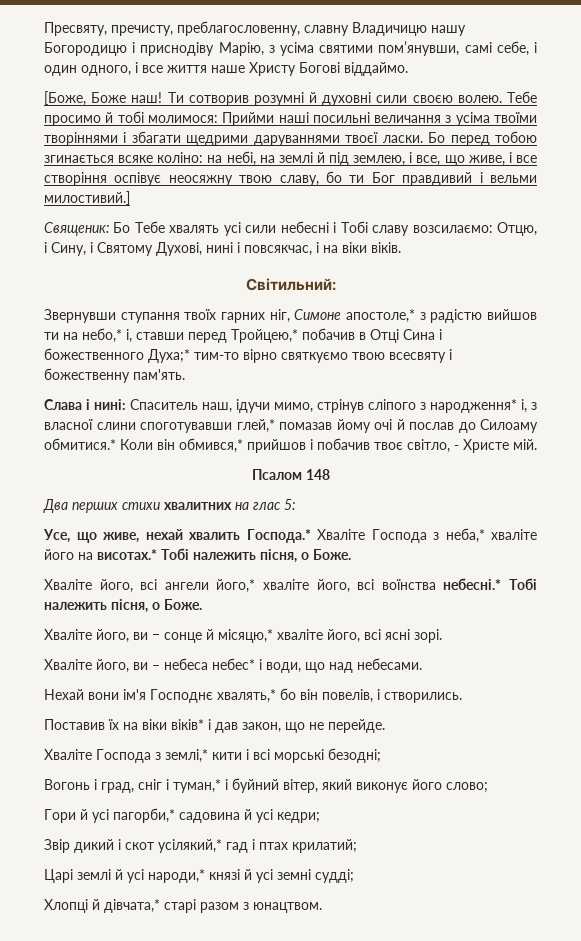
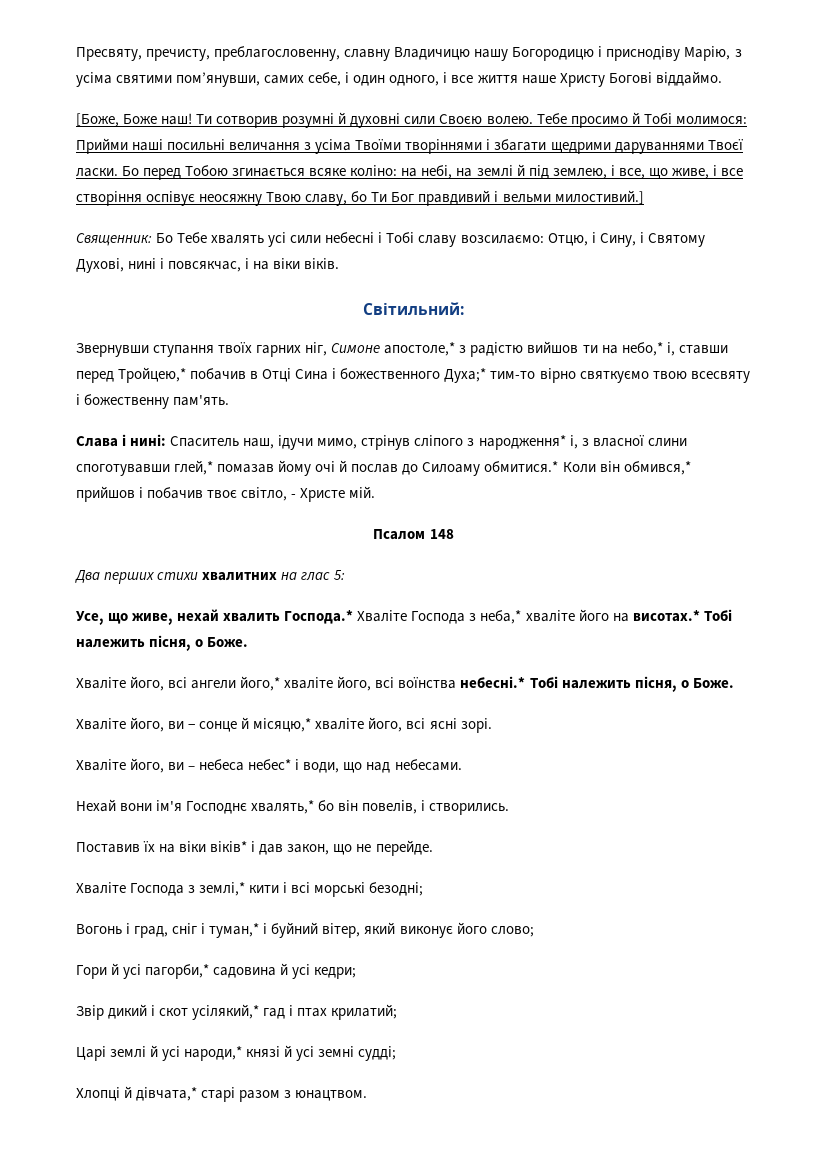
- Пресвяту, пречисту, преблагословенну, славну Владичицю нашу Богородицю і приснодіву Марію, з усіма святими пом’янувши, самі себе, і один одного, і все життя наше Христу Богові віддаймо.
+ Пресвяту, пречисту, преблагословенну, славну Владичицю нашу Богородицю і приснодіву Марію, з усіма святими пом’янувши, самих себе, і один одного, і все життя наше Христу Богові віддаймо.
- Ти сотворив розумні й духовні сили своєю волею.
+ Ти сотворив розумні й духовні сили Своєю волею.
- Тебе просимо й тобі молимося: Прийми наші посильні величання з усіма твоїми творіннями і збагати щедрими даруваннями твоєї ласки.
+ Тебе просимо й Тобі молимося: Прийми наші посильні величання з усіма Твоїми творіннями і збагати щедрими даруваннями Твоєї ласки.
- Бо перед тобою згинається всяке коліно: на небі, на землі й під землею, і все, що живе, і все створіння оспівує неосяжну твою славу, бо ти Бог правдивий і вельми милостивий.]
+ Бо перед Тобою згинається всяке коліно: на небі, на землі й під землею, і все, що живе, і все створіння оспівує неосяжну Твою славу, бо Ти Бог правдивий і вельми милостивий.]
- Священик: Бо Тебе хвалять усі сили небесні і Тобі славу возсилаємо: Отцю, і Сину, і Святому Духові, нині і повсякчас, і на віки віків.
+ Священник: Бо Тебе хвалять усі сили небесні і Тобі славу возсилаємо: Отцю, і Сину, і Святому Духові, нині і повсякчас, і на віки віків.

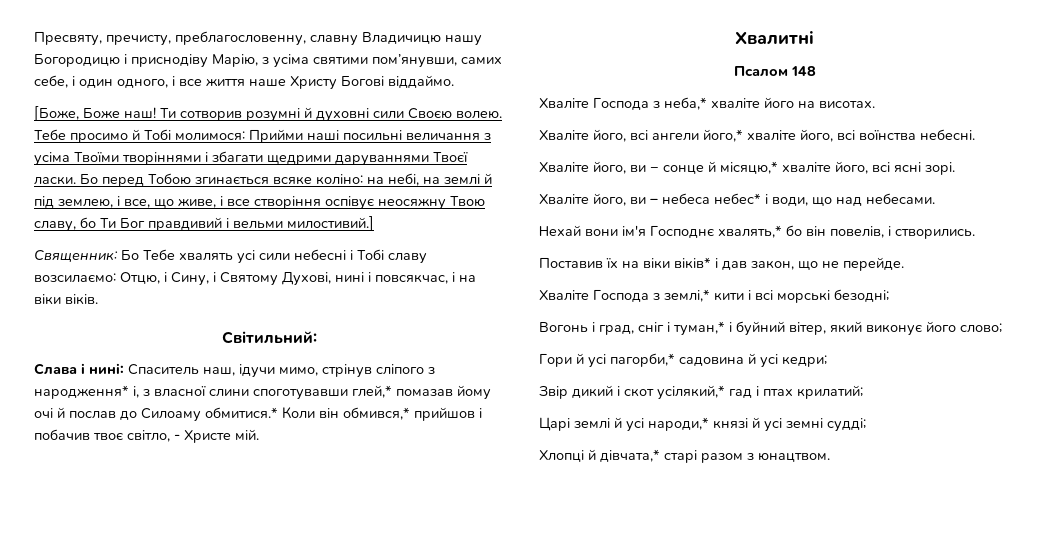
- Звернувши ступання твоїх гарних ніг, Симоне апостоле,* з радістю вийшов ти на небо,* і, ставши перед Тройцею,* побачив в Отці Сина і божественного Духа;* тим-то вірно святкуємо твою всесвяту і божественну пам'ять.
+ Хвалитні
- Два перших стихи хвалитних на глас 5:
- Усе, що живе, нехай хвалить Господа.* Хваліте Господа з неба,* хваліте його на висотах.* Тобі належить пісня, о Боже.
+ Хваліте Господа з неба,* хваліте його на висотах.
- Хваліте його, всі ангели його,* хваліте його, всі воїнства небесні.* Тобі належить пісня, о Боже.
+ Хваліте його, всі ангели його,* хваліте його, всі воїнства небесні.

